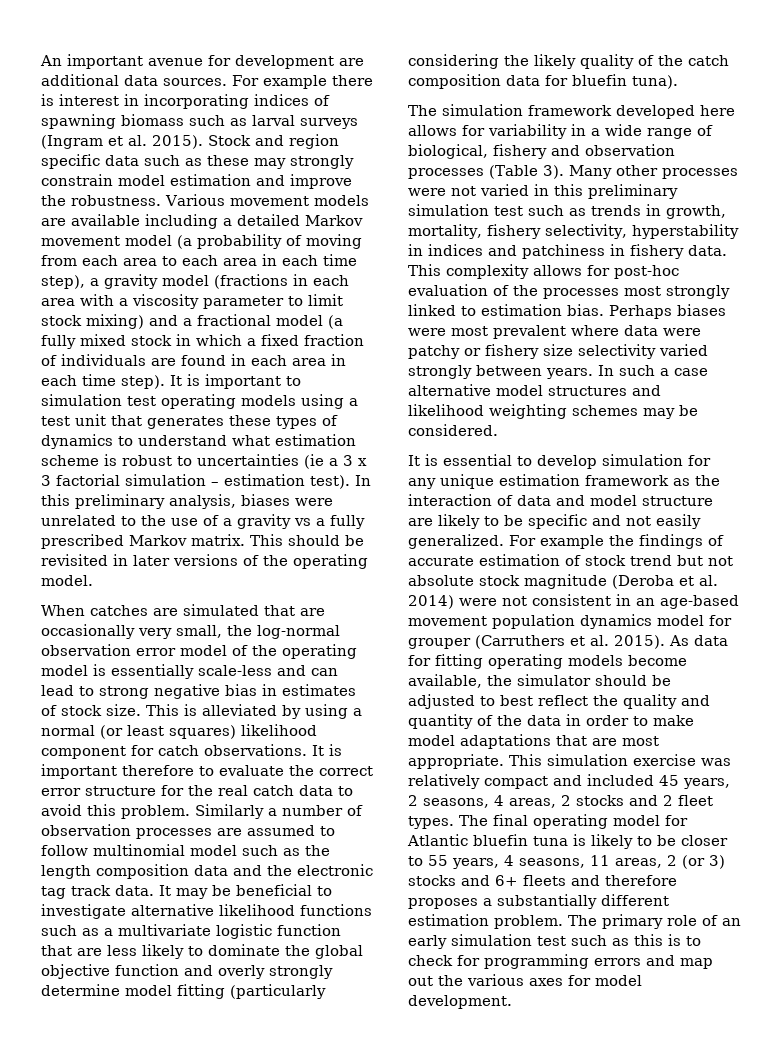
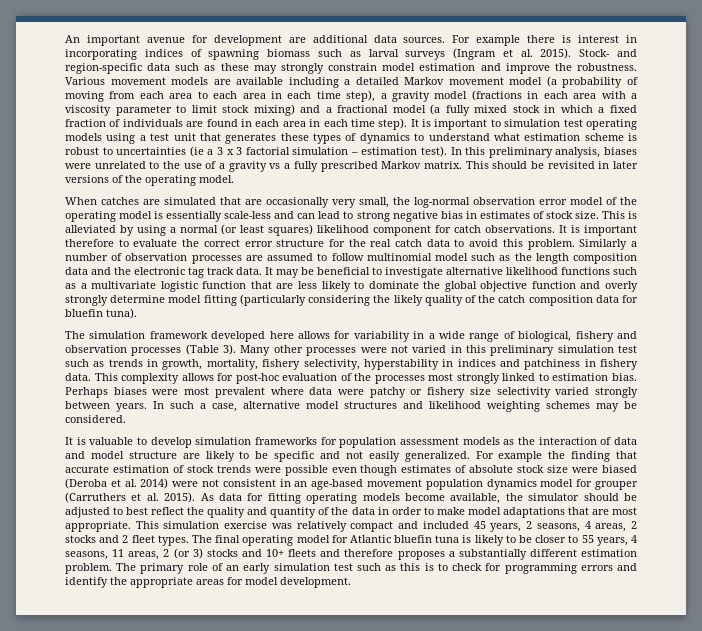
- Stock and region specific data such as these may strongly constrain model estimation and improve the robustness.
+ Stock- and region-specific data such as these may strongly constrain model estimation and improve the robustness.
- In such a case alternative model structures and likelihood weighting schemes may be considered.
+ In such a case, alternative model structures and likelihood weighting schemes may be considered.
- It is essential to develop simulation for any unique estimation framework as the interaction of data and model structure are likely to be specific and not easily generalized.
+ It is valuable to develop simulation frameworks for population assessment models as the interaction of data and model structure are likely to be specific and not easily generalized.
- For example the findings of accurate estimation of stock trend but not absolute stock magnitude (Deroba et al. 2014) were not consistent in an age-based movement population dynamics model for grouper (Carruthers et al. 2015).
+ For example the finding that accurate estimation of stock trends were possible even though estimates of absolute stock size were biased (Deroba et al. 2014) were not consistent in an age-based movement population dynamics model for grouper (Carruthers et al. 2015).
- The final operating model for Atlantic bluefin tuna is likely to be closer to 55 years, 4 seasons, 11 areas, 2 (or 3) stocks and 6+ fleets and therefore proposes a substantially different estimation problem.
+ The final operating model for Atlantic bluefin tuna is likely to be closer to 55 years, 4 seasons, 11 areas, 2 (or 3) stocks and 10+ fleets and therefore proposes a substantially different estimation problem.
- The primary role of an early simulation test such as this is to check for programming errors and map out the various axes for model development.
+ The primary role of an early simulation test such as this is to check for programming errors and identify the appropriate areas for model development.

